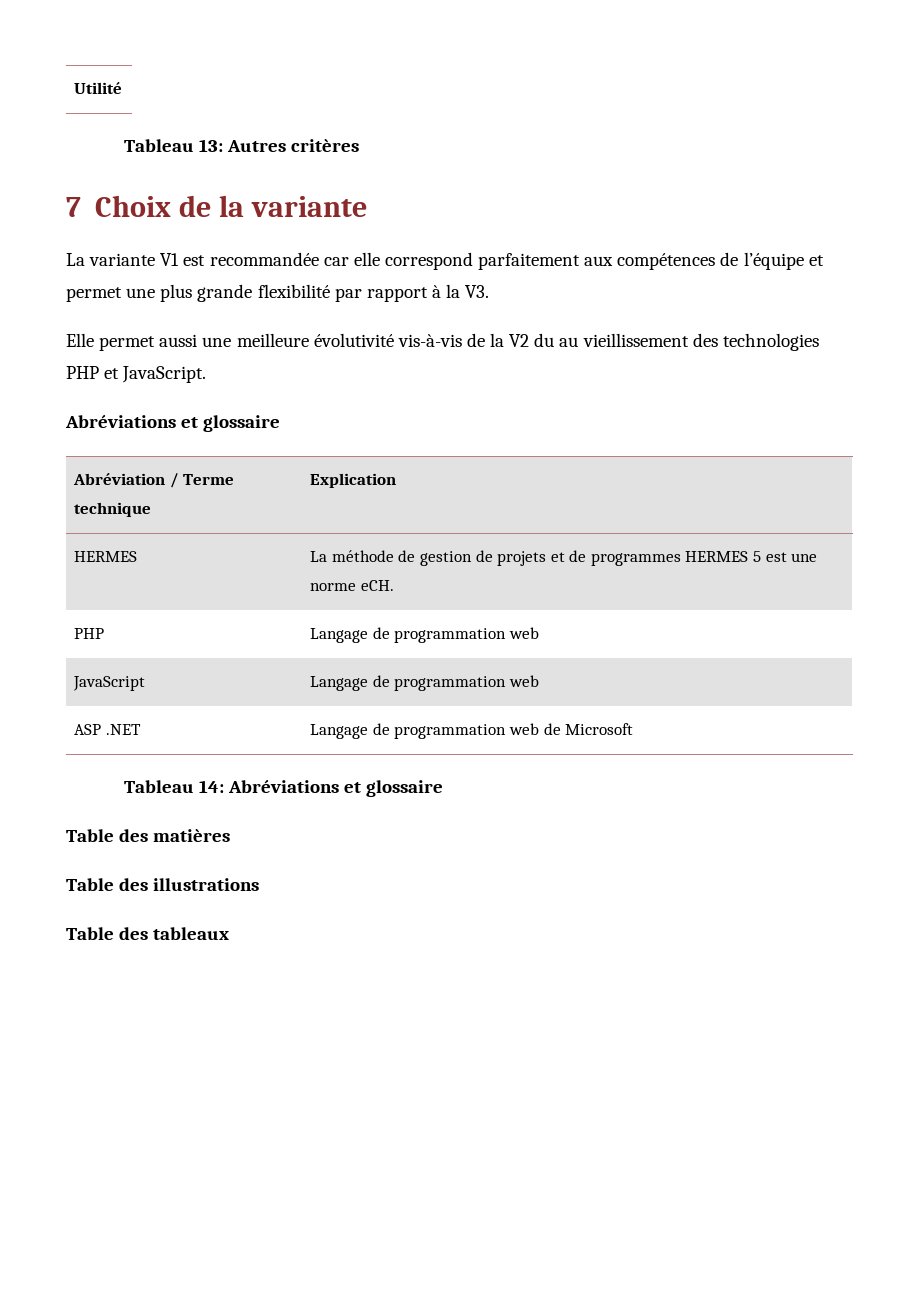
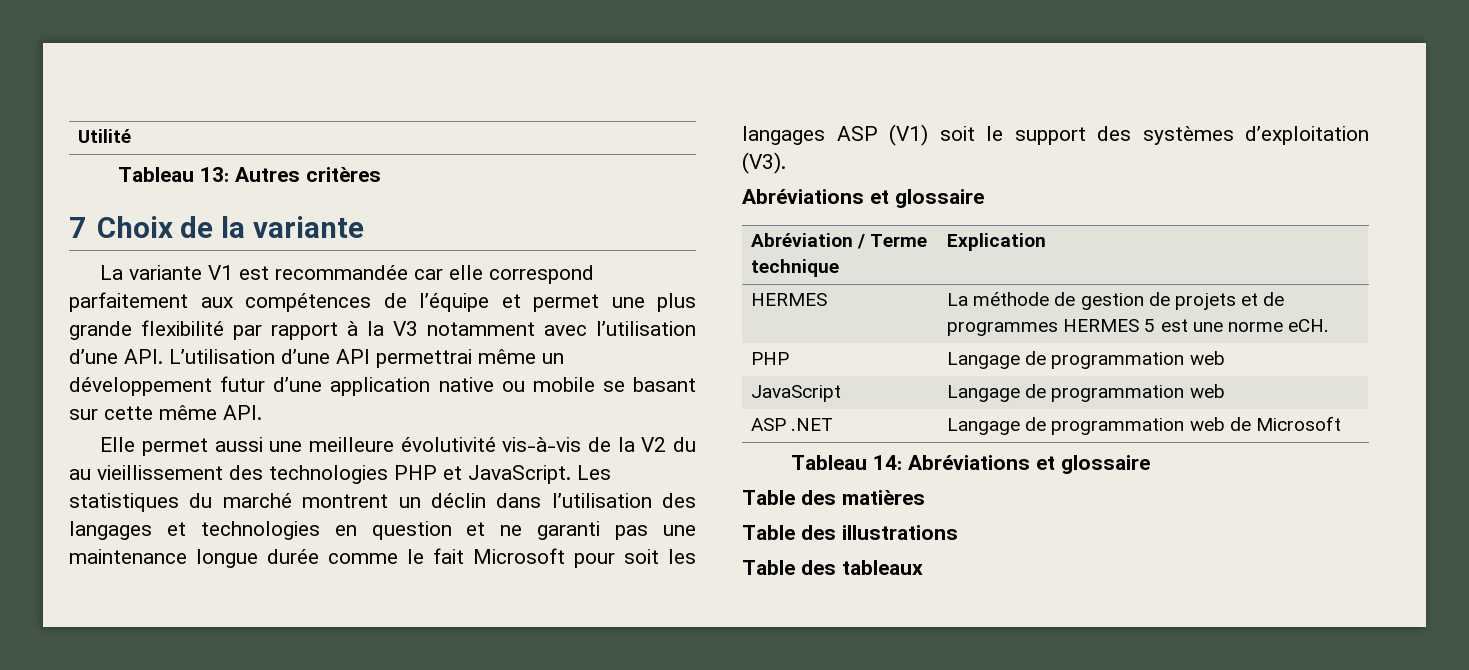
- La variante V1 est recommandée car elle correspond parfaitement aux compétences de l’équipe et permet une plus grande flexibilité par rapport à la V3.
+ La variante V1 est recommandée car elle correspond parfaitement aux compétences de l’équipe et permet une plus grande flexibilité par rapport à la V3 notamment avec l’utilisation d’une API. L’utilisation d’une API permettrai même un développement futur d’une application native ou mobile se basant sur cette même API.
+ Les statistiques du marché montrent un déclin dans l’utilisation des langages et technologies en question et ne garanti pas une maintenance longue durée comme le fait Microsoft pour soit les langages ASP (V1) soit le support des systèmes d’exploitation (V3).

